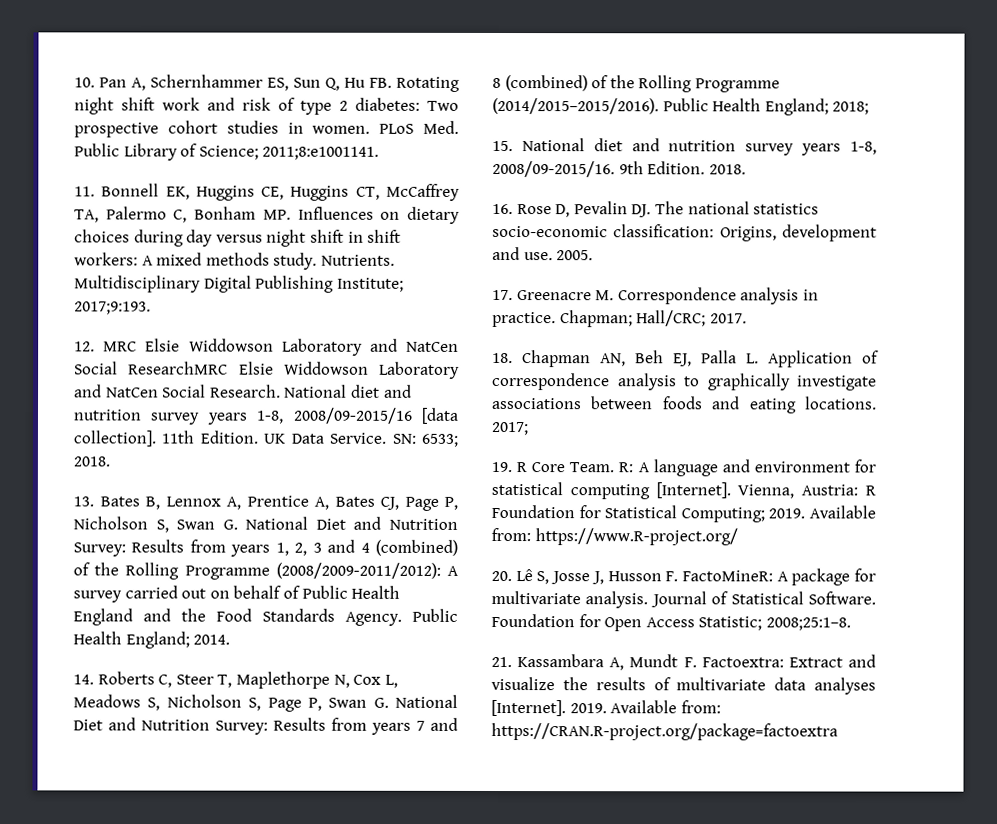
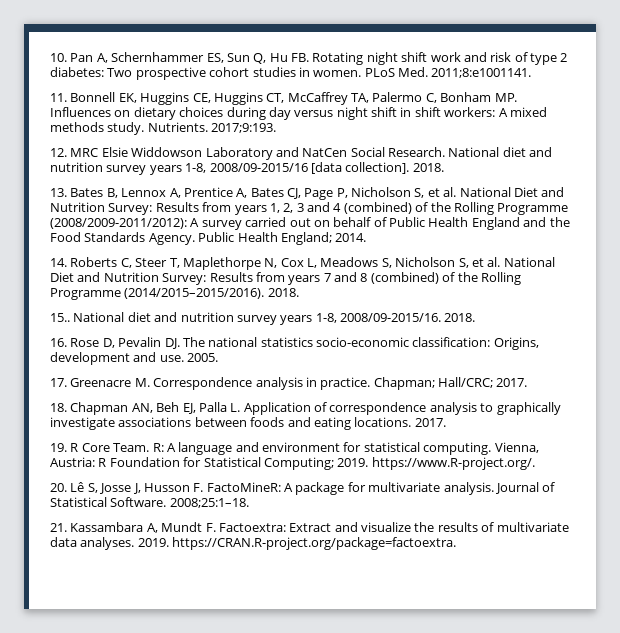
- PLoS Med. Public Library of Science; 2011;8:e1001141.
+ PLoS Med. 2011;8:e1001141.
- Multidisciplinary Digital Publishing Institute; 2017;9:193.
+ 2017;9:193.
- 12. MRC Elsie Widdowson Laboratory and NatCen Social ResearchMRC Elsie Widdowson Laboratory and NatCen Social Research.
+ 12. MRC Elsie Widdowson Laboratory and NatCen Social Research.
- National diet and nutrition survey years 1-8, 2008/09-2015/16 [data collection]. 11th Edition. UK Data Service. SN: 6533; 2018.
+ National diet and nutrition survey years 1-8, 2008/09-2015/16 [data collection]. 2018.
- 13. Bates B, Lennox A, Prentice A, Bates CJ, Page P, Nicholson S, Swan G. National Diet and Nutrition Survey: Results from years 1, 2, 3 and 4 (combined) of the Rolling Programme (2008/2009-2011/2012): A survey carried out on behalf of Public Health England and the Food Standards Agency.
+ 13. Bates B, Lennox A, Prentice A, Bates CJ, Page P, Nicholson S, et al. National Diet and Nutrition Survey: Results from years 1, 2, 3 and 4 (combined) of the Rolling Programme (2008/2009-2011/2012): A survey carried out on behalf of Public Health England and the Food Standards Agency.
- 14. Roberts C, Steer T, Maplethorpe N, Cox L, Meadows S, Nicholson S, Page P, Swan G. National Diet and Nutrition Survey: Results from years 7 and 8 (combined) of the Rolling Programme (2014/2015–2015/2016). Public Health England; 2018;
- 15. National diet and nutrition survey years 1-8, 2008/09-2015/16.
+ 14. Roberts C, Steer T, Maplethorpe N, Cox L, Meadows S, Nicholson S, et al. National Diet and Nutrition Survey: Results from years 7 and 8 (combined) of the Rolling Programme (2014/2015–2015/2016). 2018.
+ 15.. National diet and nutrition survey years 1-8, 2008/09-2015/16.
- 9th Edition.
- 18. Chapman AN, Beh EJ, Palla L. Application of correspondence analysis to graphically investigate associations between foods and eating locations. 2017;
+ 18. Chapman AN, Beh EJ, Palla L. Application of correspondence analysis to graphically investigate associations between foods and eating locations. 2017.
- R: A language and environment for statistical computing [Internet].
+ R: A language and environment for statistical computing.
- Vienna, Austria: R Foundation for Statistical Computing; 2019. Available from: https://www.R-project.org/
+ Vienna, Austria: R Foundation for Statistical Computing; 2019. https://www.R-project.org/.
- Foundation for Open Access Statistic; 2008;25:1–8.
+ 2008;25:1–18.
- 21. Kassambara A, Mundt F. Factoextra: Extract and visualize the results of multivariate data analyses [Internet]. 2019. Available from: https://CRAN.R-project.org/package=factoextra
+ 21. Kassambara A, Mundt F. Factoextra: Extract and visualize the results of multivariate data analyses. 2019. https://CRAN.R-project.org/package=factoextra.

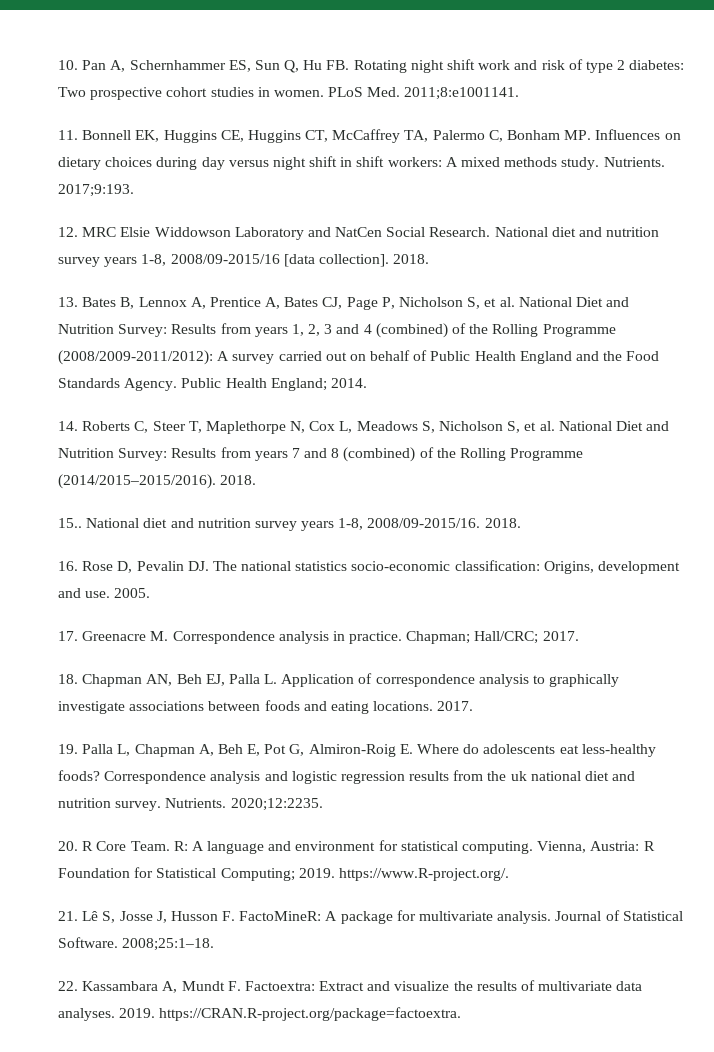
- 19. R Core Team.
+ 19. Palla L, Chapman A, Beh E, Pot G, Almiron-Roig E. Where do adolescents eat less-healthy foods? Correspondence analysis and logistic regression results from the uk national diet and nutrition survey. Nutrients. 2020;12:2235.
+ 20. R Core Team.
- 20. Lê S, Josse J, Husson F. FactoMineR: A package for multivariate analysis.
+ 21. Lê S, Josse J, Husson F. FactoMineR: A package for multivariate analysis.
- 21. Kassambara A, Mundt F. Factoextra: Extract and visualize the results of multivariate data analyses.
+ 22. Kassambara A, Mundt F. Factoextra: Extract and visualize the results of multivariate data analyses.

